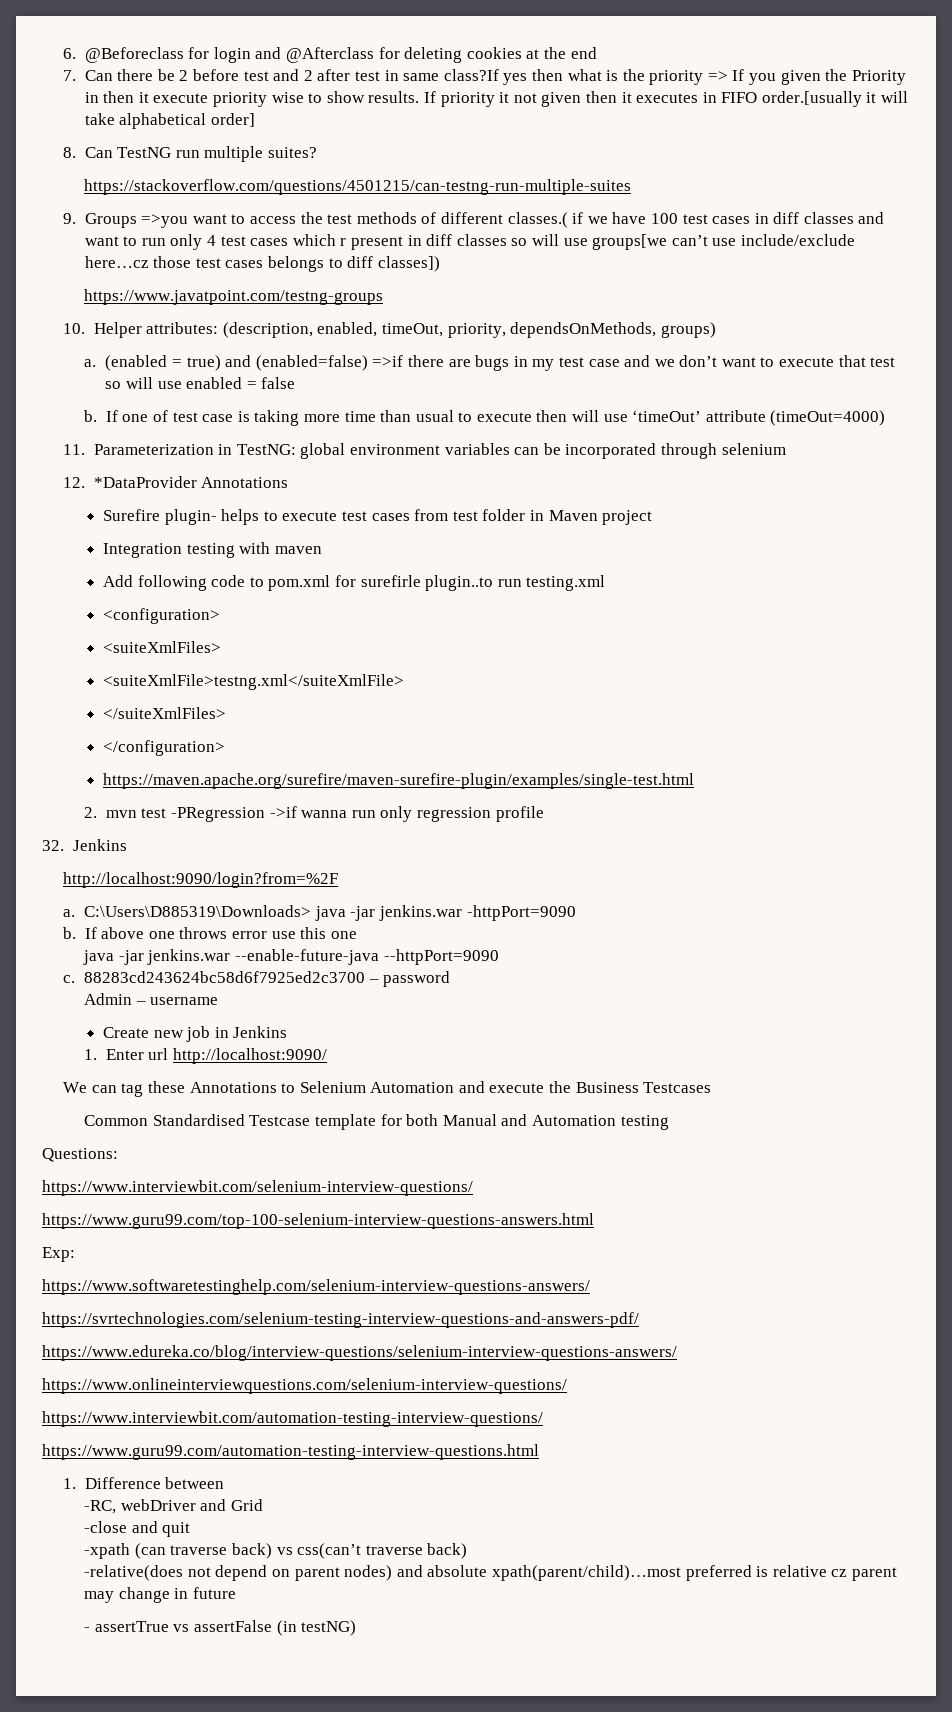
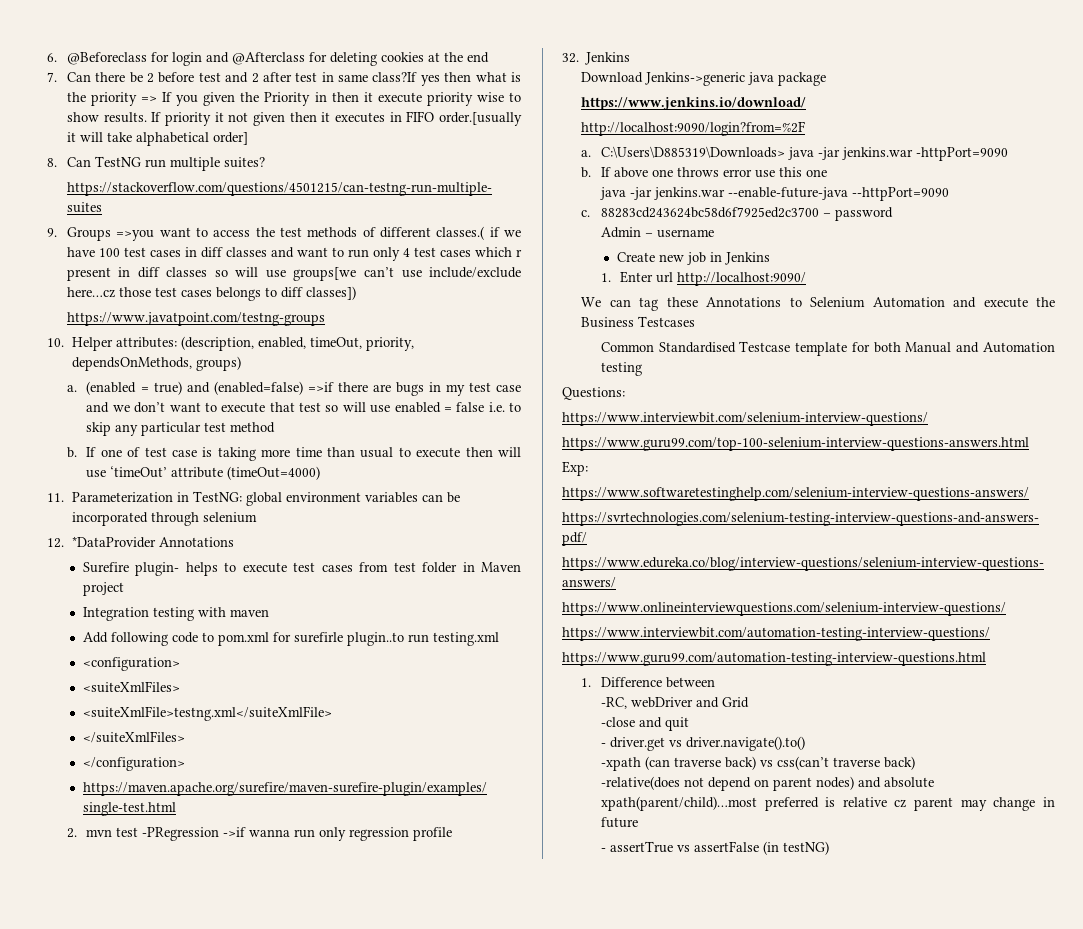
- (enabled = true) and (enabled=false) =>if there are bugs in my test case and we don’t want to execute that test so will use enabled = false
+ (enabled = true) and (enabled=false) =>if there are bugs in my test case and we don’t want to execute that test so will use enabled = false i.e. to skip any particular test method
+ Download Jenkins->generic java package
+ https://www.jenkins.io/download/
+ - driver.get vs driver.navigate().to()

